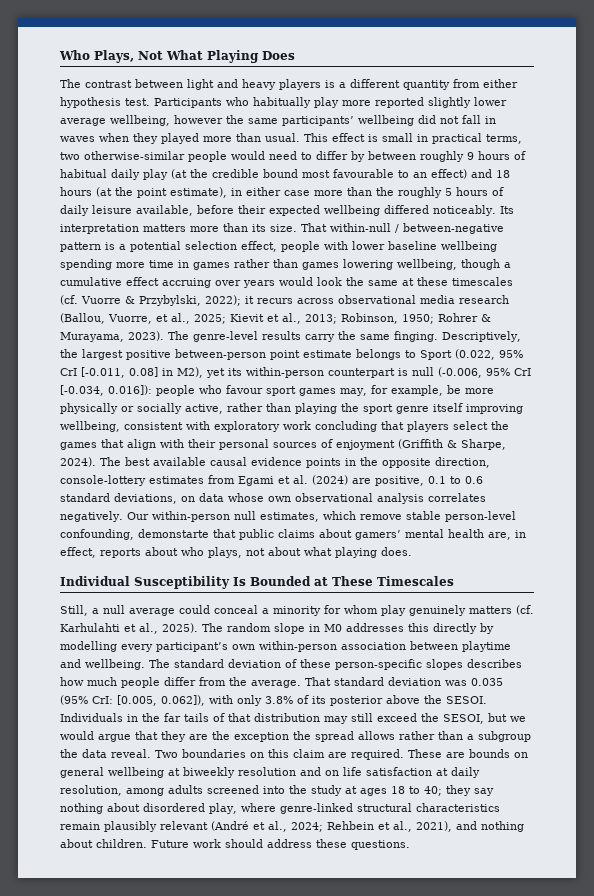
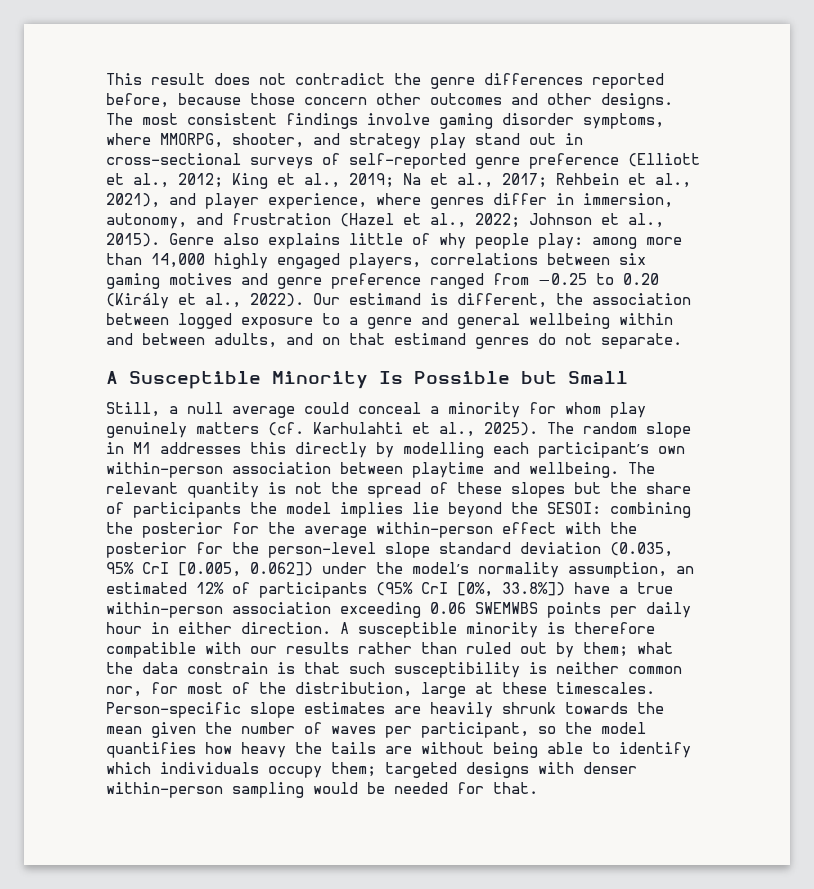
- Who Plays, Not What Playing Does
- The contrast between light and heavy players is a different quantity from either hypothesis test. Participants who habitually play more reported slightly lower average wellbeing, however the same participants’ wellbeing did not fall in waves when they played more than usual. This effect is small in practical terms, two otherwise-similar people would need to differ by between roughly 9 hours of habitual daily play (at the credible bound most favourable to an effect) and 18 hours (at the point estimate), in either case more than the roughly 5 hours of daily leisure available, before their expected wellbeing differed noticeably. Its interpretation matters more than its size. That within-null / between-negative pattern is a potential selection effect, people with lower baseline wellbeing spending more time in games rather than games lowering wellbeing, though a cumulative effect accruing over years would look the same at these timescales (cf. Vuorre & Przybylski, 2022); it recurs across observational media research (Ballou, Vuorre, et al., 2025; Kievit et al., 2013; Robinson, 1950; Rohrer & Murayama, 2023). The genre-level results carry the same finging. Descriptively, the largest positive between-person point estimate belongs to Sport (0.022, 95% CrI [-0.011, 0.08] in M2), yet its within-person counterpart is null (-0.006, 95% CrI [-0.034, 0.016]): people who favour sport games may, for example, be more physically or socially active, rather than playing the sport genre itself improving wellbeing, consistent with exploratory work concluding that players select the games that align with their personal sources of enjoyment (Griffith & Sharpe, 2024). The best available causal evidence points in the opposite direction, console-lottery estimates from Egami et al. (2024) are positive, 0.1 to 0.6 standard deviations, on data whose own observational analysis correlates negatively. Our within-person null estimates, which remove stable person-level confounding, demonstarte that public claims about gamers’ mental health are, in effect, reports about who plays, not about what playing does.
- Individual Susceptibility Is Bounded at These Timescales
+ This result does not contradict the genre differences reported before, because those concern other outcomes and other designs. The most consistent findings involve gaming disorder symptoms, where MMORPG, shooter, and strategy play stand out in cross-sectional surveys of self-reported genre preference (Elliott et al., 2012; King et al., 2019; Na et al., 2017; Rehbein et al., 2021), and player experience, where genres differ in immersion, autonomy, and frustration (Hazel et al., 2022; Johnson et al., 2015). Genre also explains little of why people play: among more than 14,000 highly engaged players, correlations between six gaming motives and genre preference ranged from −0.25 to 0.20 (Király et al., 2022). Our estimand is different, the association between logged exposure to a genre and general wellbeing within and between adults, and on that estimand genres do not separate.
+ A Susceptible Minority Is Possible but Small
- The random slope in M0 addresses this directly by modelling every participant’s own within-person association between playtime and wellbeing.
+ The random slope in M1 addresses this directly by modelling each participant’s own within-person association between playtime and wellbeing.
- The standard deviation of these person-specific slopes describes how much people differ from the average. That standard deviation was 0.035 (95% CrI: [0.005, 0.062]), with only 3.8% of its posterior above the SESOI. Individuals in the far tails of that distribution may still exceed the SESOI, but we would argue that they are the exception the spread allows rather than a subgroup the data reveal. Two boundaries on this claim are required. These are bounds on general wellbeing at biweekly resolution and on life satisfaction at daily resolution, among adults screened into the study at ages 18 to 40; they say nothing about disordered play, where genre-linked structural characteristics remain plausibly relevant (André et al., 2024; Rehbein et al., 2021), and nothing about children. Future work should address these questions.
+ The relevant quantity is not the spread of these slopes but the share of participants the model implies lie beyond the SESOI: combining the posterior for the average within-person effect with the posterior for the person-level slope standard deviation (0.035, 95% CrI [0.005, 0.062]) under the model’s normality assumption, an estimated 12% of participants (95% CrI [0%, 33.8%]) have a true within-person association exceeding 0.06 SWEMWBS points per daily hour in either direction. A susceptible minority is therefore compatible with our results rather than ruled out by them; what the data constrain is that such susceptibility is neither common nor, for most of the distribution, large at these timescales. Person-specific slope estimates are heavily shrunk towards the mean given the number of waves per participant, so the model quantifies how heavy the tails are without being able to identify which individuals occupy them; targeted designs with denser within-person sampling would be needed for that.

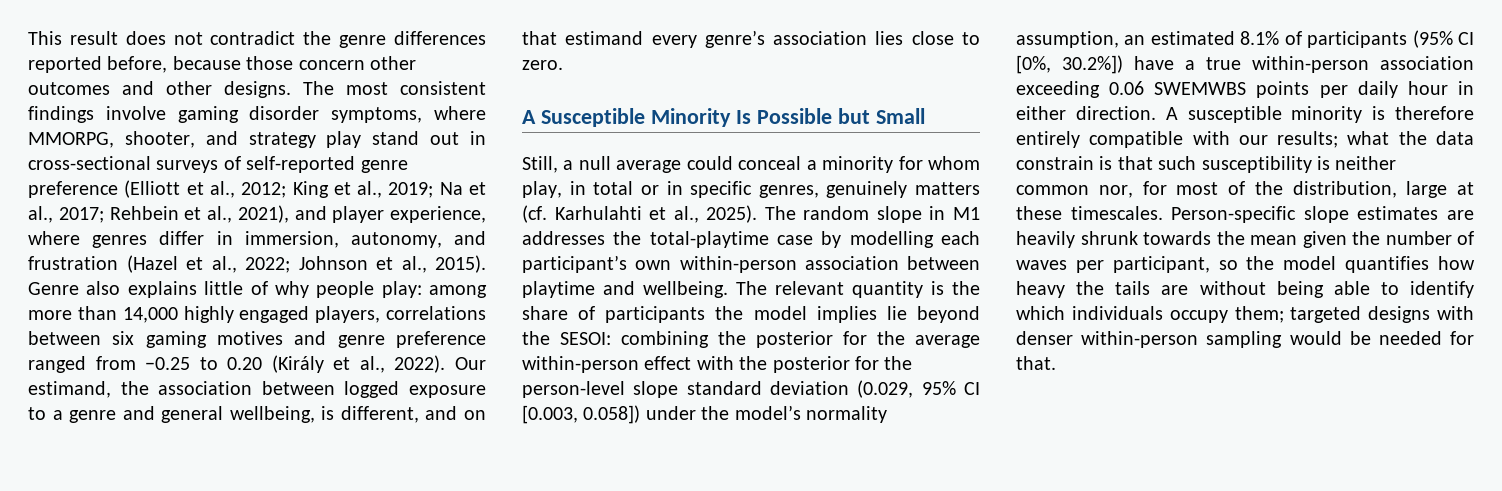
- Our estimand is different, the association between logged exposure to a genre and general wellbeing within and between adults, and on that estimand genres do not separate.
+ Our estimand, the association between logged exposure to a genre and general wellbeing, is different, and on that estimand every genre’s association lies close to zero.
- Still, a null average could conceal a minority for whom play genuinely matters (cf. Karhulahti et al., 2025).
+ Still, a null average could conceal a minority for whom play, in total or in specific genres, genuinely matters (cf. Karhulahti et al., 2025).
- The random slope in M1 addresses this directly by modelling each participant’s own within-person association between playtime and wellbeing.
+ The random slope in M1 addresses the total-playtime case by modelling each participant’s own within-person association between playtime and wellbeing.
- The relevant quantity is not the spread of these slopes but the share of participants the model implies lie beyond the SESOI: combining the posterior for the average within-person effect with the posterior for the person-level slope standard deviation (0.035, 95% CrI [0.005, 0.062]) under the model’s normality assumption, an estimated 12% of participants (95% CrI [0%, 33.8%]) have a true within-person association exceeding 0.06 SWEMWBS points per daily hour in either direction.
+ The relevant quantity is the share of participants the model implies lie beyond the SESOI: combining the posterior for the average within-person effect with the posterior for the person-level slope standard deviation (0.029, 95% CI [0.003, 0.058]) under the model’s normality assumption, an estimated 8.1% of participants (95% CI [0%, 30.2%]) have a true within-person association exceeding 0.06 SWEMWBS points per daily hour in either direction.
- A susceptible minority is therefore compatible with our results rather than ruled out by them; what the data constrain is that such susceptibility is neither common nor, for most of the distribution, large at these timescales.
+ A susceptible minority is therefore entirely compatible with our results; what the data constrain is that such susceptibility is neither common nor, for most of the distribution, large at these timescales.

